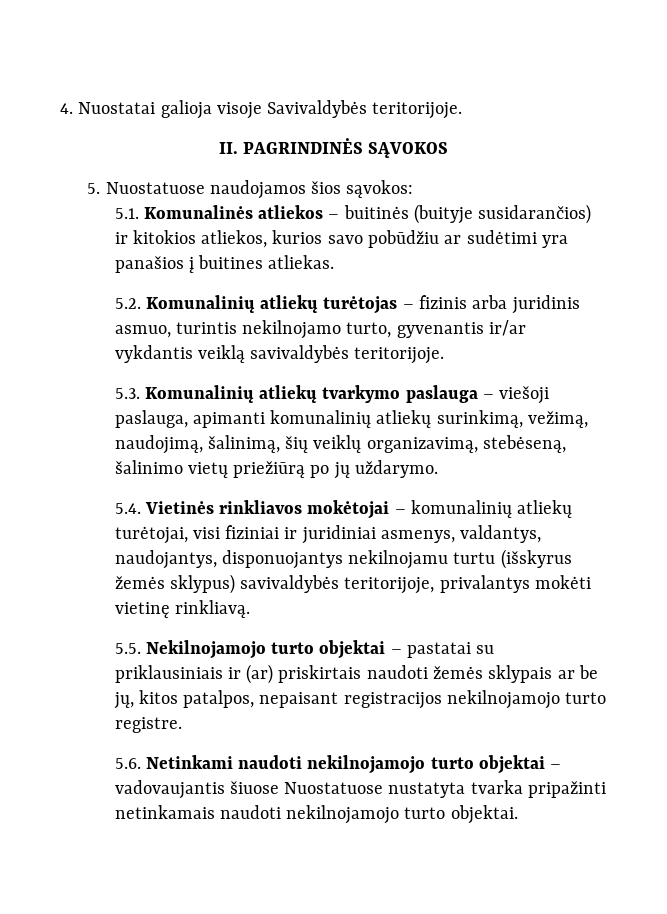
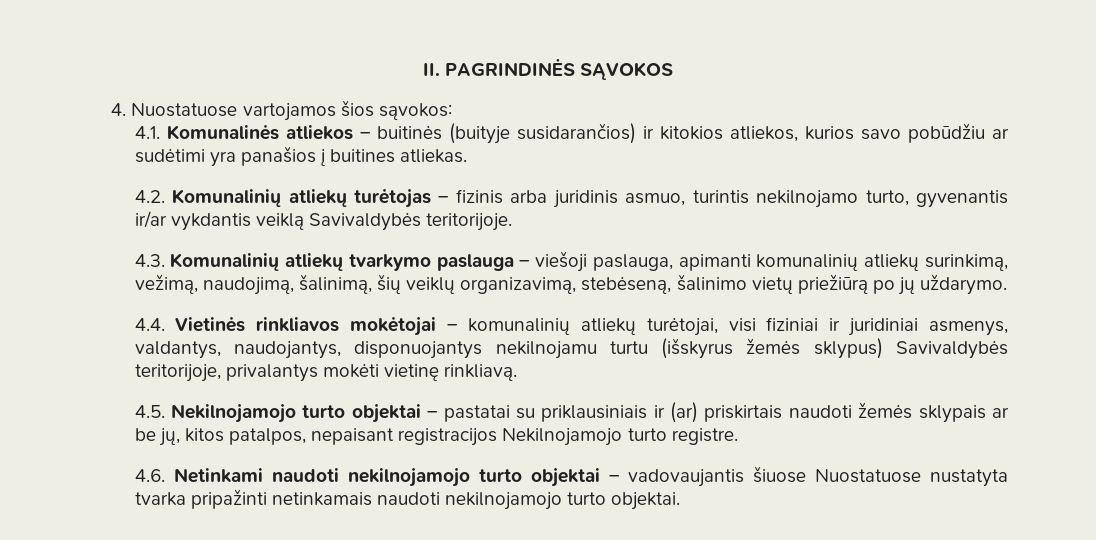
- 4. Nuostatai galioja visoje Savivaldybės teritorijoje.
- 5. Nuostatuose naudojamos šios sąvokos:
+ 4. Nuostatuose vartojamos šios sąvokos:
- 5.1. Komunalinės atliekos – buitinės (buityje susidarančios) ir kitokios atliekos, kurios savo pobūdžiu ar sudėtimi yra panašios į buitines atliekas.
+ 4.1. Komunalinės atliekos – buitinės (buityje susidarančios) ir kitokios atliekos, kurios savo pobūdžiu ar sudėtimi yra panašios į buitines atliekas.
- 5.2. Komunalinių atliekų turėtojas – fizinis arba juridinis asmuo, turintis nekilnojamo turto, gyvenantis ir/ar vykdantis veiklą savivaldybės teritorijoje.
- 5.3. Komunalinių atliekų tvarkymo paslauga – viešoji paslauga, apimanti komunalinių atliekų surinkimą, vežimą, naudojimą, šalinimą, šių veiklų organizavimą, stebėseną, šalinimo vietų priežiūrą po jų uždarymo.
+ 4.2. Komunalinių atliekų turėtojas – fizinis arba juridinis asmuo, turintis nekilnojamo turto, gyvenantis ir/ar vykdantis veiklą Savivaldybės teritorijoje.
+ 4.3. Komunalinių atliekų tvarkymo paslauga – viešoji paslauga, apimanti komunalinių atliekų surinkimą, vežimą, naudojimą, šalinimą, šių veiklų organizavimą, stebėseną, šalinimo vietų priežiūrą po jų uždarymo.
- 5.4. Vietinės rinkliavos mokėtojai – komunalinių atliekų turėtojai, visi fiziniai ir juridiniai asmenys, valdantys, naudojantys, disponuojantys nekilnojamu turtu (išskyrus žemės sklypus) savivaldybės teritorijoje, privalantys mokėti vietinę rinkliavą.
+ 4.4. Vietinės rinkliavos mokėtojai – komunalinių atliekų turėtojai, visi fiziniai ir juridiniai asmenys, valdantys, naudojantys, disponuojantys nekilnojamu turtu (išskyrus žemės sklypus) Savivaldybės teritorijoje, privalantys mokėti vietinę rinkliavą.
- 5.5. Nekilnojamojo turto objektai – pastatai su priklausiniais ir (ar) priskirtais naudoti žemės sklypais ar be jų, kitos patalpos, nepaisant registracijos nekilnojamojo turto registre.
+ 4.5. Nekilnojamojo turto objektai – pastatai su priklausiniais ir (ar) priskirtais naudoti žemės sklypais ar be jų, kitos patalpos, nepaisant registracijos Nekilnojamojo turto registre.
- 5.6. Netinkami naudoti nekilnojamojo turto objektai – vadovaujantis šiuose Nuostatuose nustatyta tvarka pripažinti netinkamais naudoti nekilnojamojo turto objektai.
+ 4.6. Netinkami naudoti nekilnojamojo turto objektai – vadovaujantis šiuose Nuostatuose nustatyta tvarka pripažinti netinkamais naudoti nekilnojamojo turto objektai.

